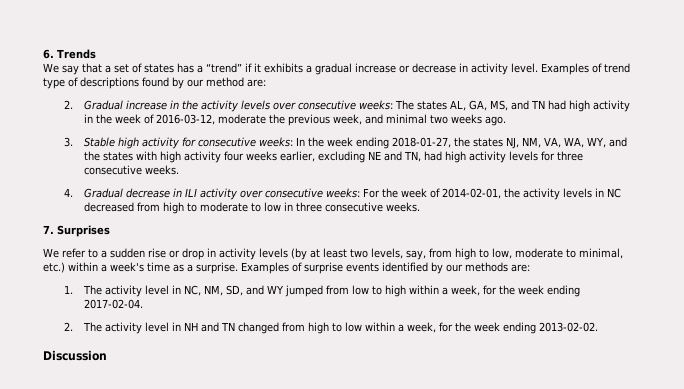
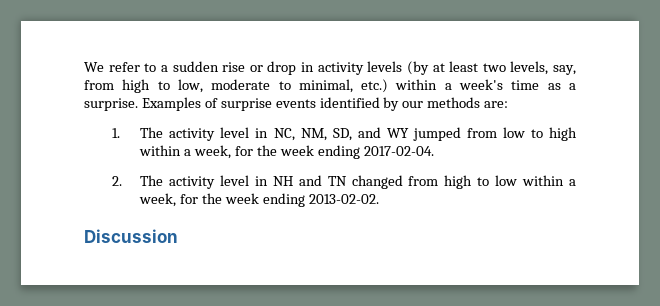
- 6. Trends
- We say that a set of states has a “trend” if it exhibits a gradual increase or decrease in activity level. Examples of trend type of descriptions found by our method are:
- 2. Gradual increase in the activity levels over consecutive weeks: The states AL, GA, MS, and TN had high activity in the week of 2016-03-12, moderate the previous week, and minimal two weeks ago.
- 3. Stable high activity for consecutive weeks: In the week ending 2018-01-27, the states NJ, NM, VA, WA, WY, and the states with high activity four weeks earlier, excluding NE and TN, had high activity levels for three consecutive weeks.
- 4. Gradual decrease in ILI activity over consecutive weeks: For the week of 2014-02-01, the activity levels in NC decreased from high to moderate to low in three consecutive weeks.
- 7. Surprises

